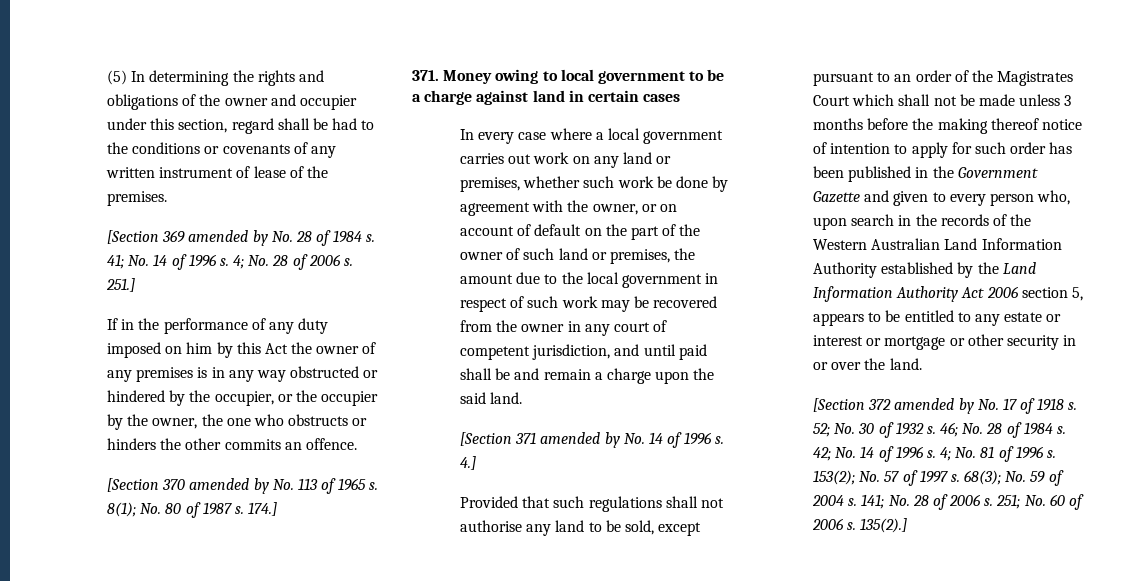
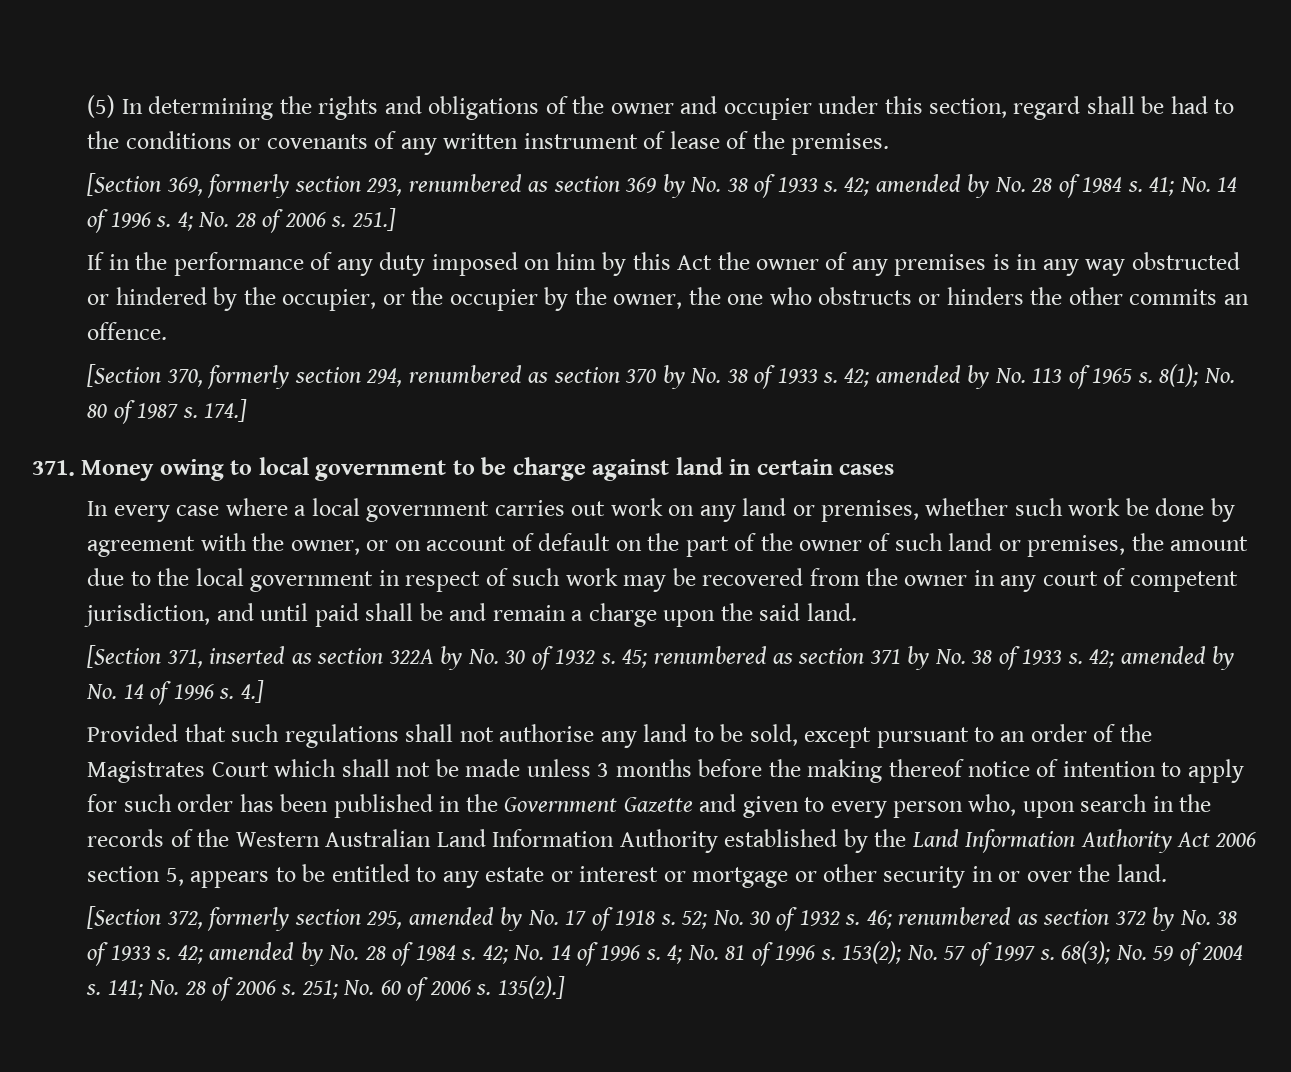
- [Section 369 amended by No. 28 of 1984 s.
+ [Section 369, formerly section 293, renumbered as section 369 by No. 38 of 1933 s. 42; amended by No. 28 of 1984 s.
- [Section 370 amended by No. 113 of 1965 s.
+ [Section 370, formerly section 294, renumbered as section 370 by No. 38 of 1933 s. 42; amended by No. 113 of 1965 s.
- 371. Money owing to local government to be a charge against land in certain cases
+ 371. Money owing to local government to be charge against land in certain cases
- [Section 371 amended by No. 14 of 1996 s.
+ [Section 371, inserted as section 322A by No. 30 of 1932 s. 45; renumbered as section 371 by No. 38 of 1933 s. 42; amended by No. 14 of 1996 s.
- [Section 372 amended by No. 17 of 1918 s.
+ [Section 372, formerly section 295, amended by No. 17 of 1918 s.
- 46; No. 28 of 1984 s.
+ 46; renumbered as section 372 by No. 38 of 1933 s. 42; amended by No. 28 of 1984 s.

